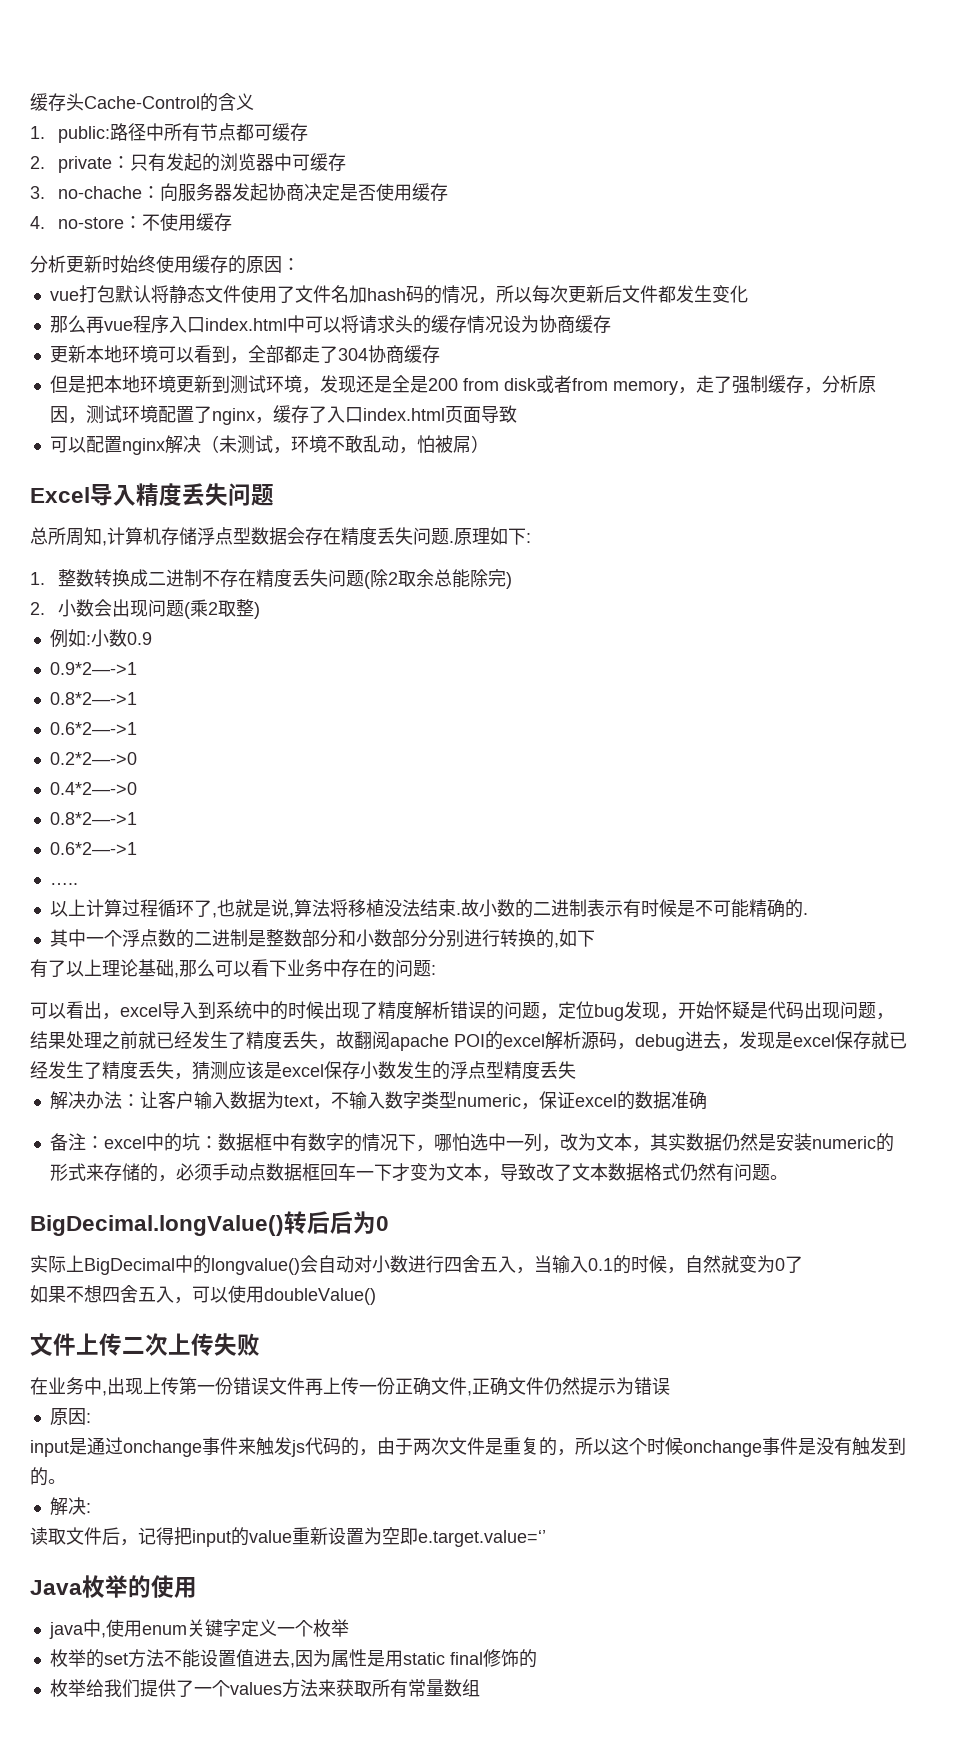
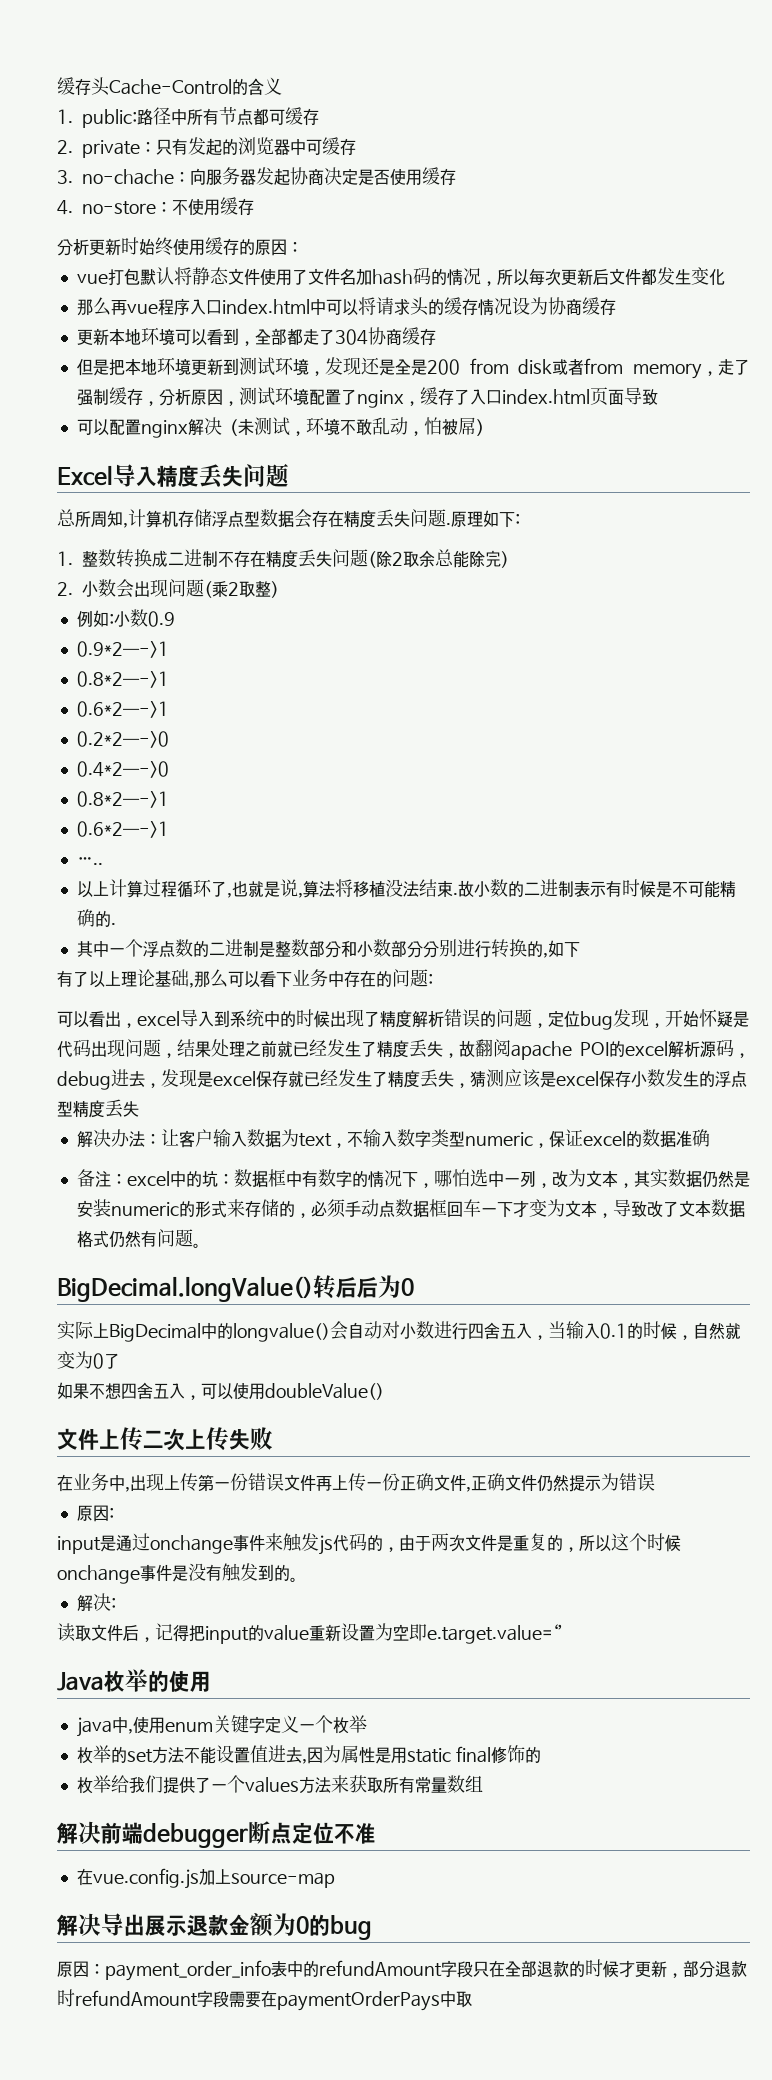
+ 解决前端debugger断点定位不准
+ 在vue.config.js加上source-map
+ 解决导出展示退款金额为0的bug
+ 原因：payment_order_info表中的refundAmount字段只在全部退款的时候才更新，部分退款时refundAmount字段需要在paymentOrderPays中取

